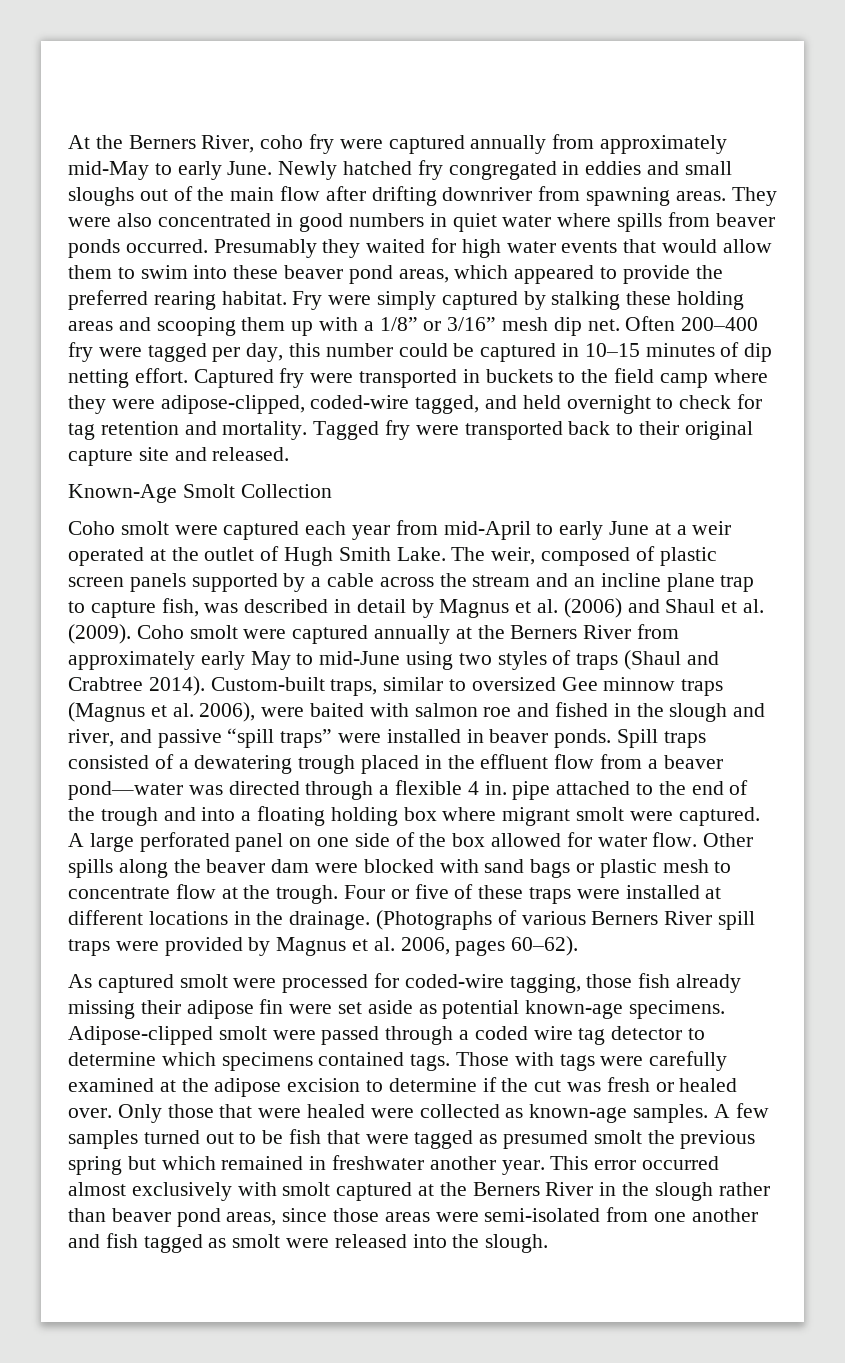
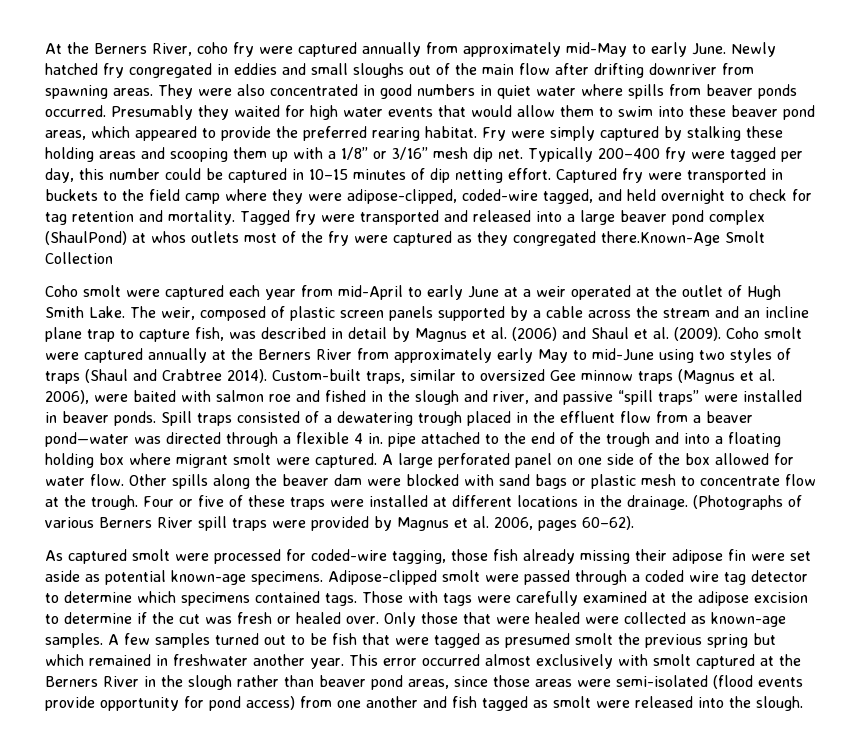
- Often 200–400 fry were tagged per day, this number could be captured in 10–15 minutes of dip netting effort.
+ Typically 200–400 fry were tagged per day, this number could be captured in 10–15 minutes of dip netting effort.
- Tagged fry were transported back to their original capture site and released.
- Known-Age Smolt Collection
+ Tagged fry were transported and released into a large beaver pond complex (ShaulPond) at whos outlets most of the fry were captured as they congregated there.Known-Age Smolt Collection
- This error occurred almost exclusively with smolt captured at the Berners River in the slough rather than beaver pond areas, since those areas were semi-isolated from one another and fish tagged as smolt were released into the slough.
+ This error occurred almost exclusively with smolt captured at the Berners River in the slough rather than beaver pond areas, since those areas were semi-isolated (flood events provide opportunity for pond access) from one another and fish tagged as smolt were released into the slough.

